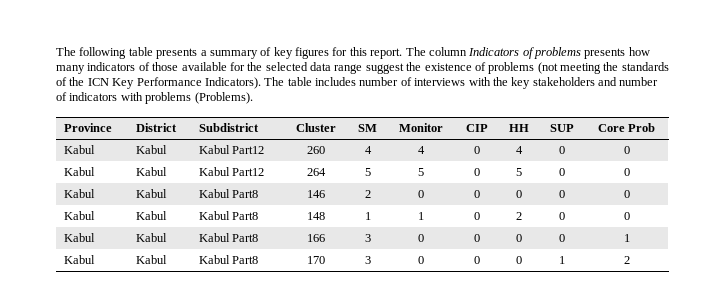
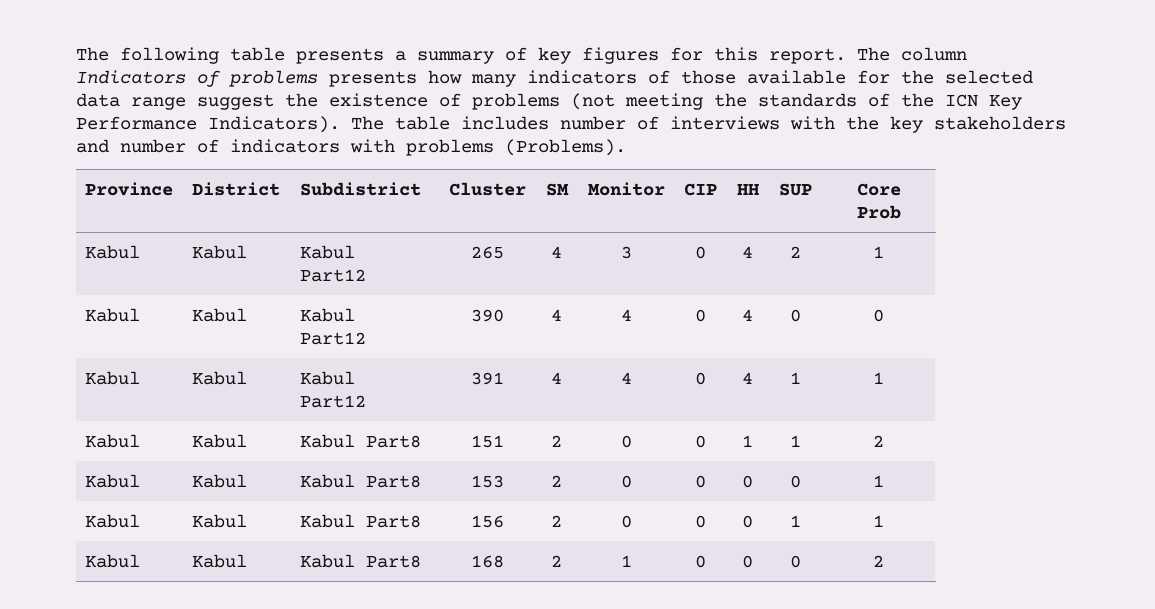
- Kabul | Kabul | Kabul Part12 | 260 | 4 | 4 | 0 | 4 | 0 | 0
+ Kabul | Kabul | Kabul Part12 | 265 | 4 | 3 | 0 | 4 | 2 | 1
+ Kabul | Kabul | Kabul Part12 | 390 | 4 | 4 | 0 | 4 | 0 | 0
- Kabul | Kabul | Kabul Part12 | 264 | 5 | 5 | 0 | 5 | 0 | 0
- Kabul | Kabul | Kabul Part8 | 146 | 2 | 0 | 0 | 0 | 0 | 0
- Kabul | Kabul | Kabul Part8 | 148 | 1 | 1 | 0 | 2 | 0 | 0
- Kabul | Kabul | Kabul Part8 | 166 | 3 | 0 | 0 | 0 | 0 | 1
+ Kabul | Kabul | Kabul Part12 | 391 | 4 | 4 | 0 | 4 | 1 | 1
+ Kabul | Kabul | Kabul Part8 | 151 | 2 | 0 | 0 | 1 | 1 | 2
+ Kabul | Kabul | Kabul Part8 | 153 | 2 | 0 | 0 | 0 | 0 | 1
- Kabul | Kabul | Kabul Part8 | 170 | 3 | 0 | 0 | 0 | 1 | 2
+ Kabul | Kabul | Kabul Part8 | 156 | 2 | 0 | 0 | 0 | 1 | 1
+ Kabul | Kabul | Kabul Part8 | 168 | 2 | 1 | 0 | 0 | 0 | 2

